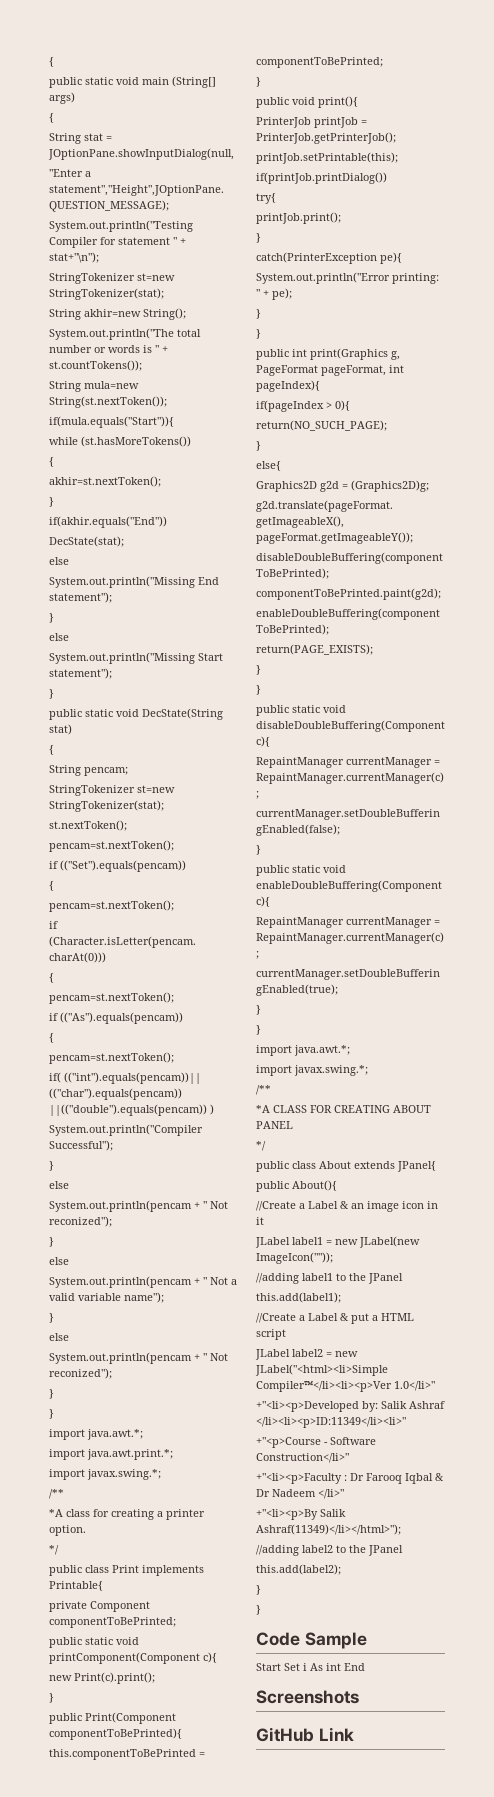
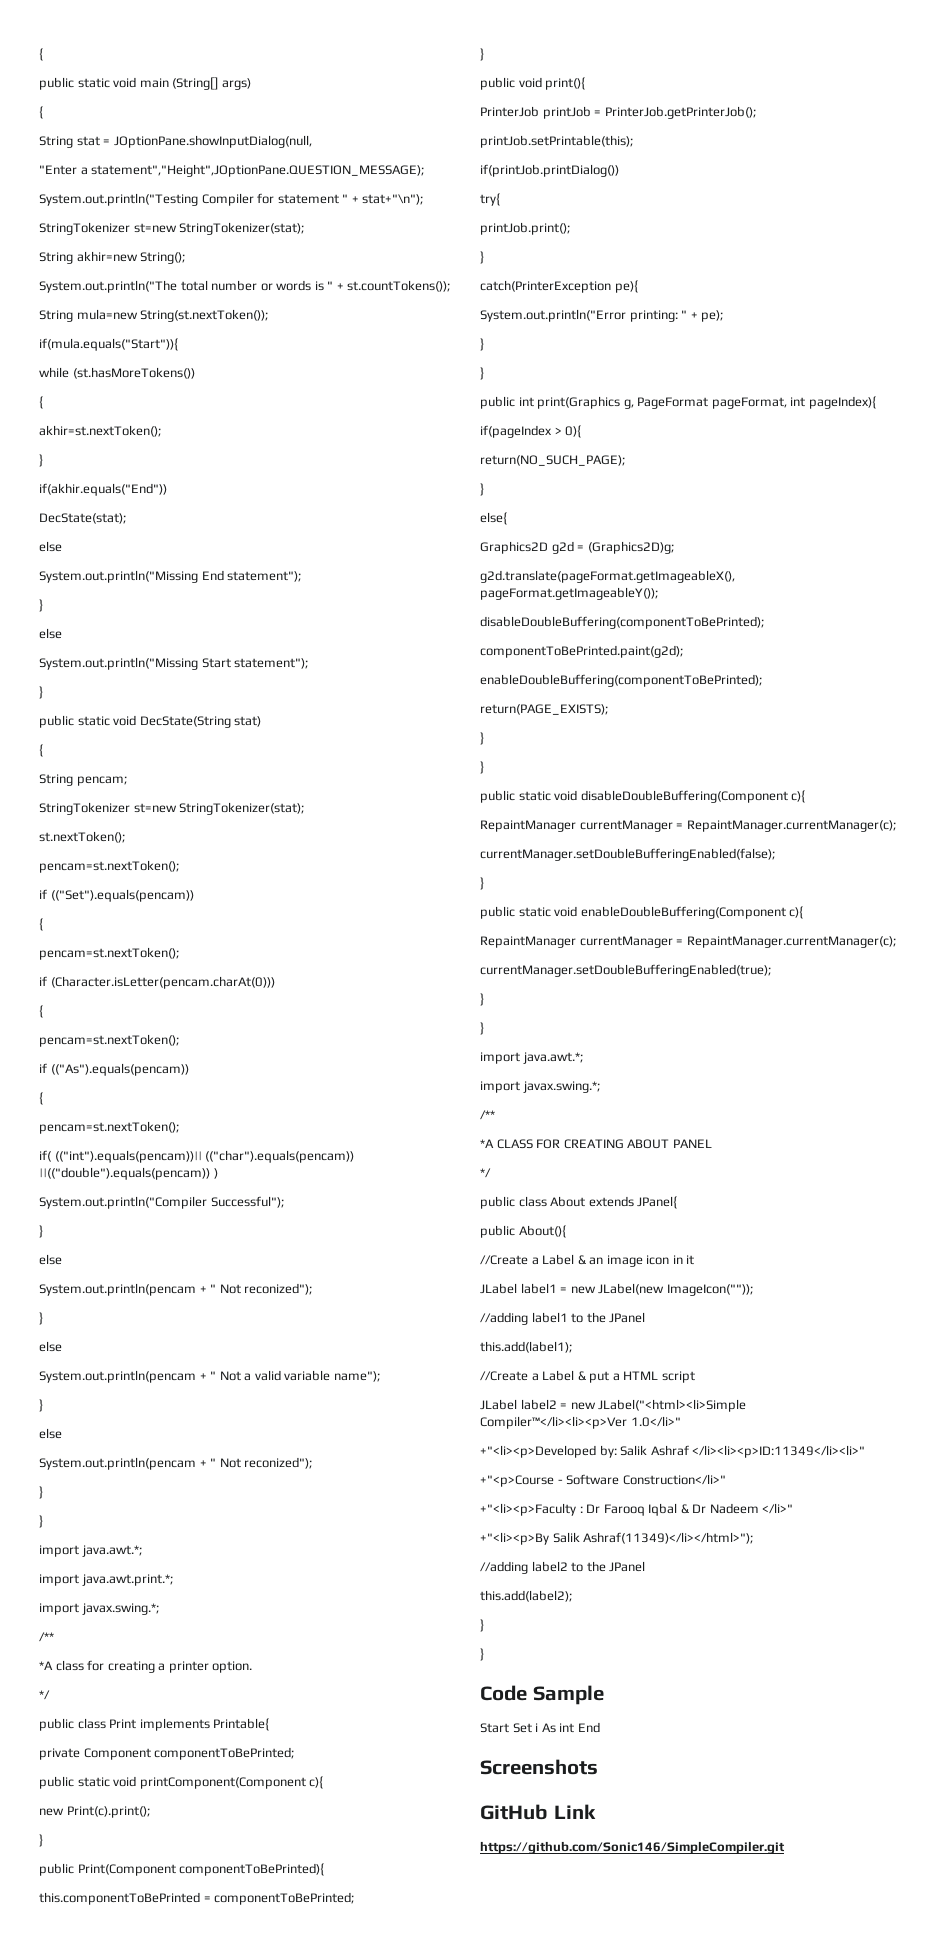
+ https://github.com/Sonic146/SimpleCompiler.git

